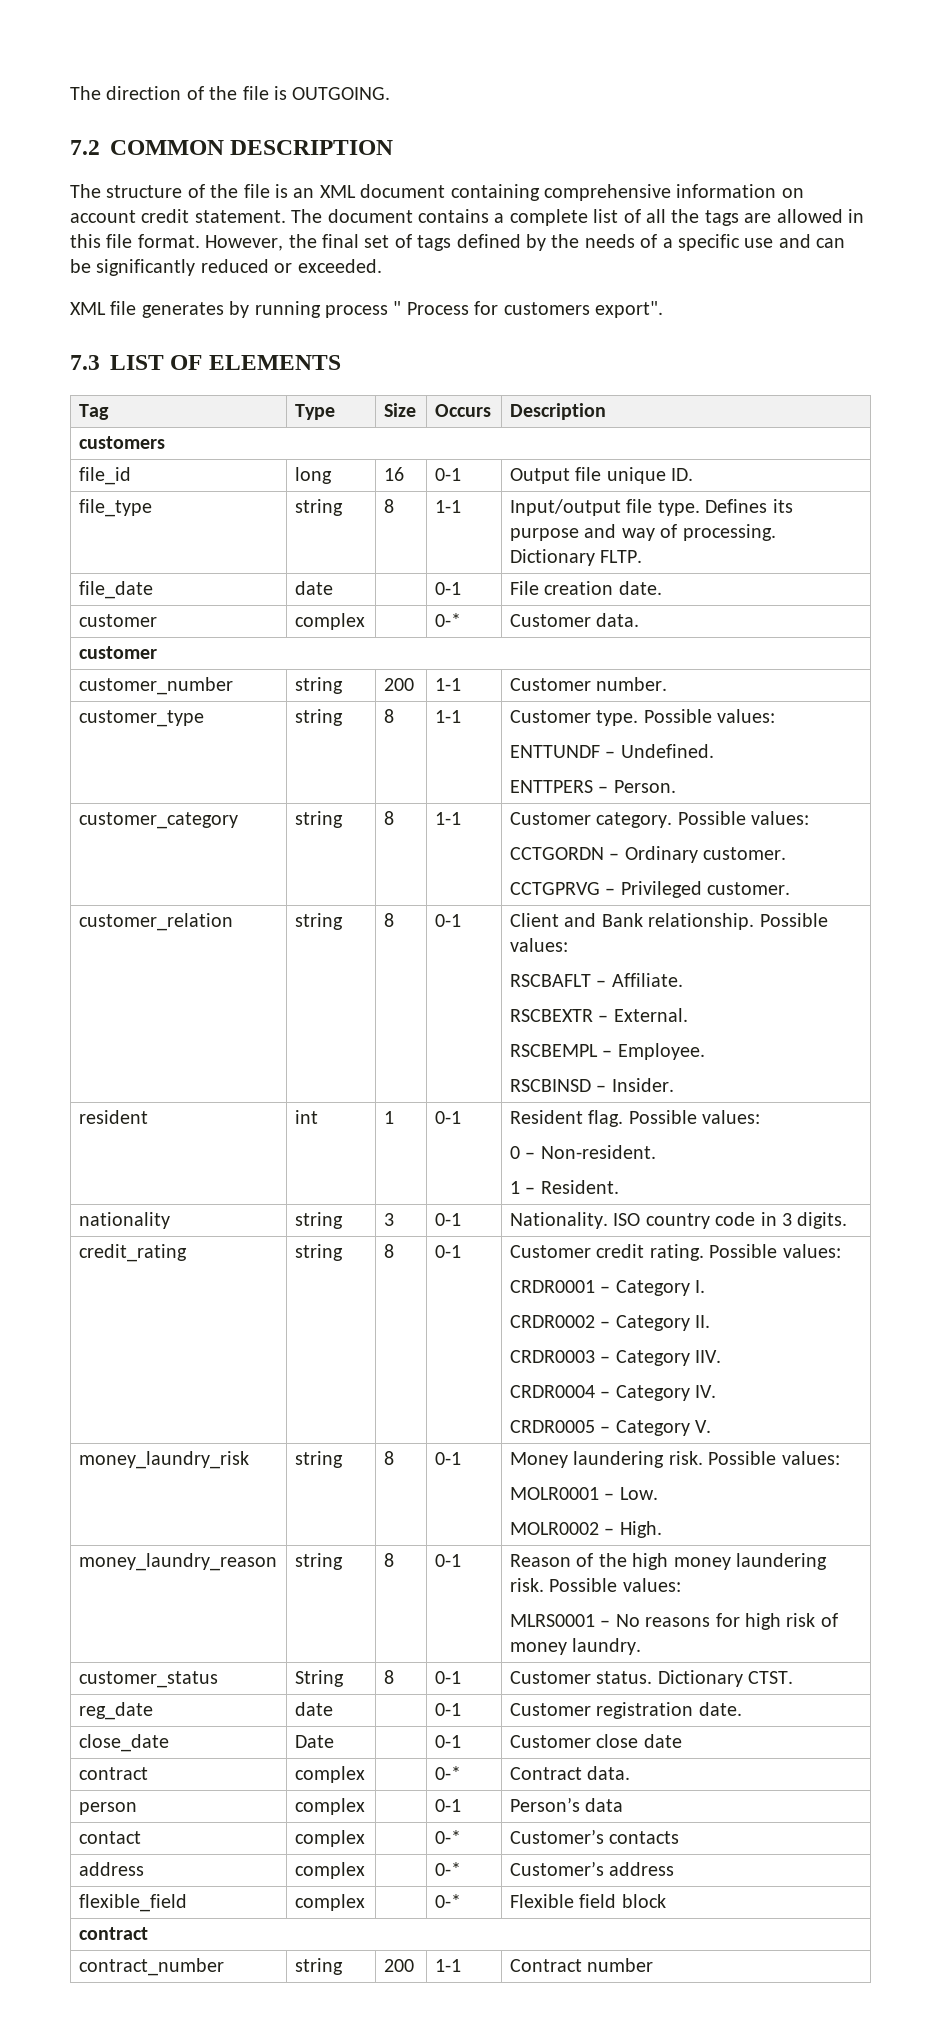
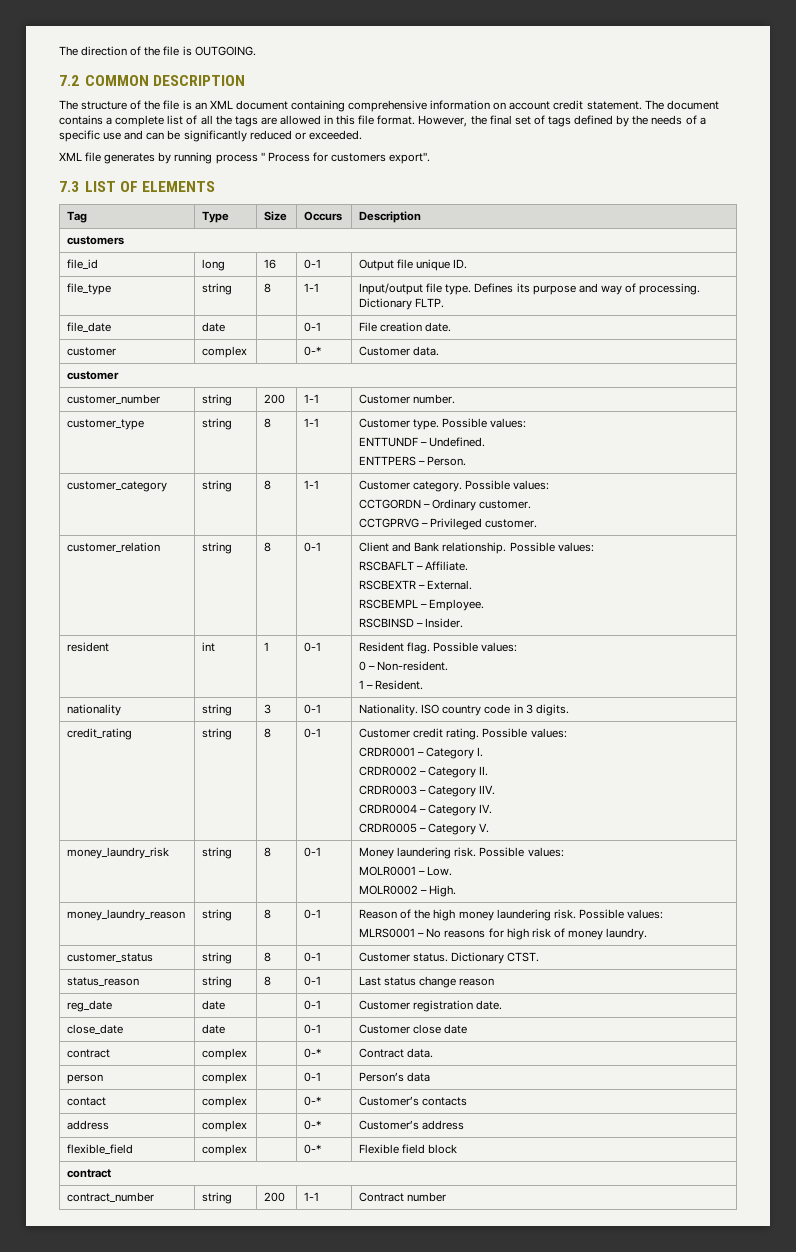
- customer_status | String | 8 | 0-1 | Customer status. Dictionary CTST.
+ customer_status | string | 8 | 0-1 | Customer status. Dictionary CTST.
+ status_reason | string | 8 | 0-1 | Last status change reason
- close_date | Date | | 0-1 | Customer close date
+ close_date | date | | 0-1 | Customer close date

